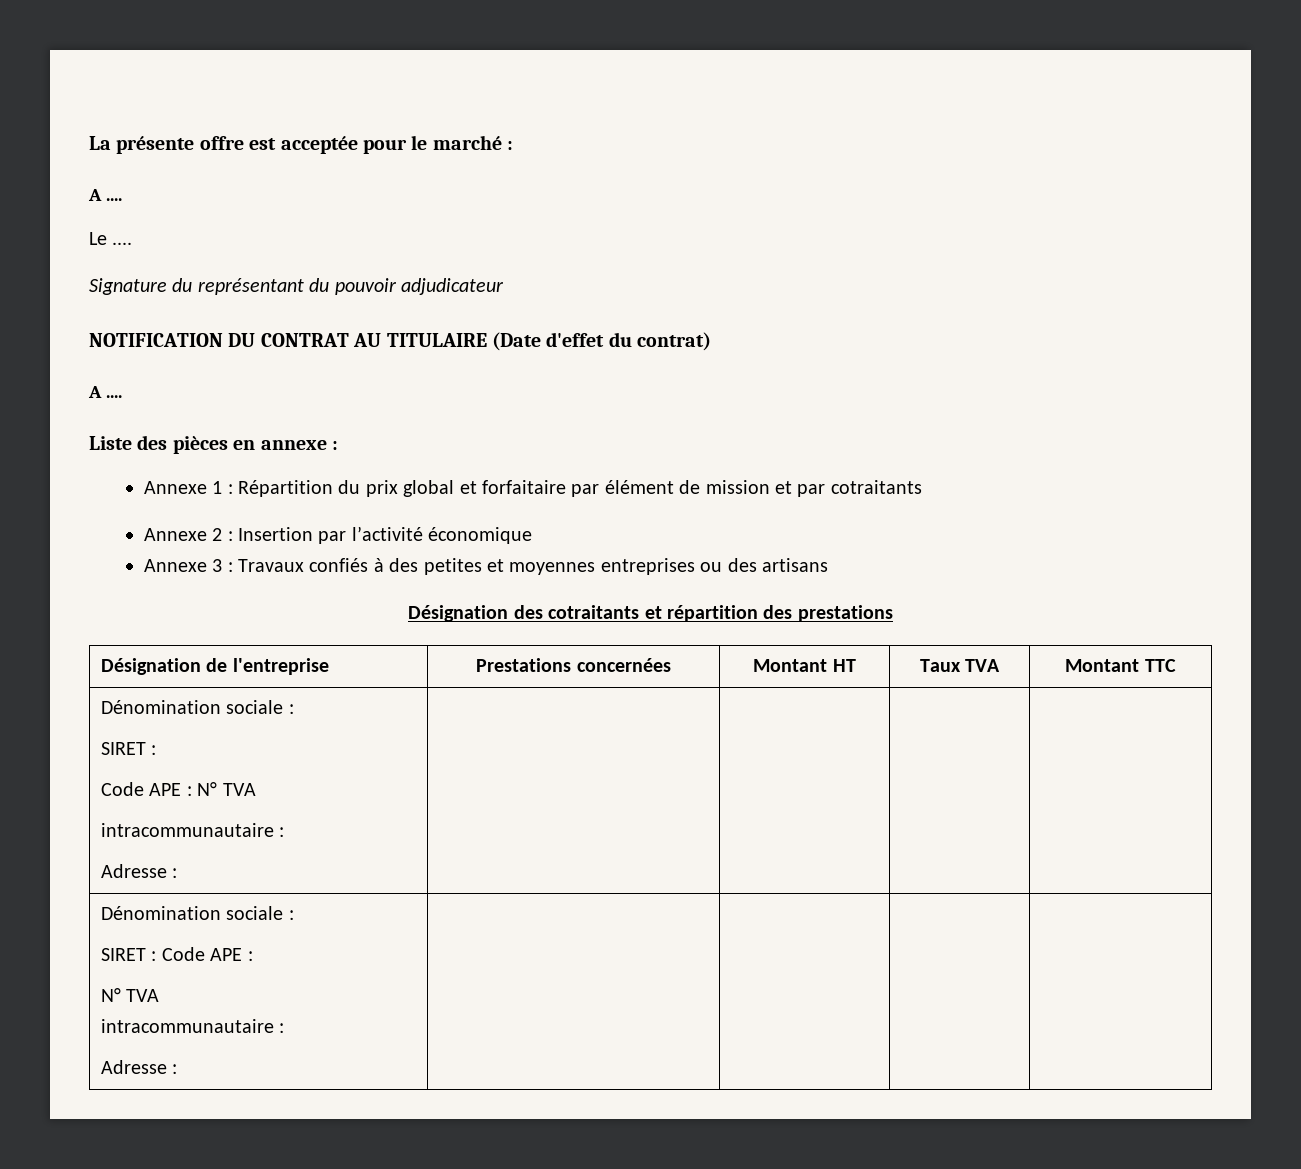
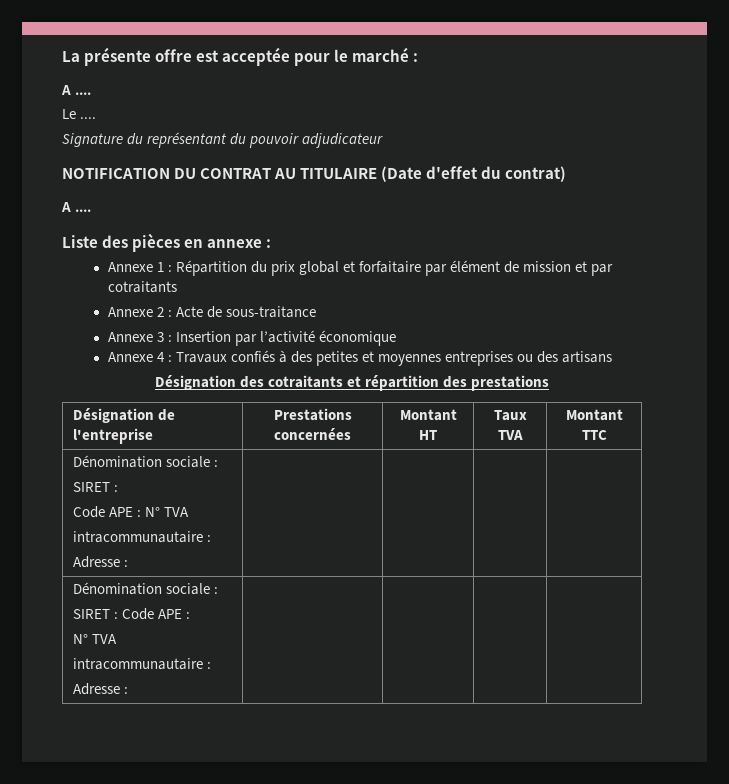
- Annexe 2 : Insertion par l’activité économique
+ Annexe 2 : Acte de sous-traitance
+ Annexe 3 : Insertion par l’activité économique
- Annexe 3 : Travaux confiés à des petites et moyennes entreprises ou des artisans
+ Annexe 4 : Travaux confiés à des petites et moyennes entreprises ou des artisans

